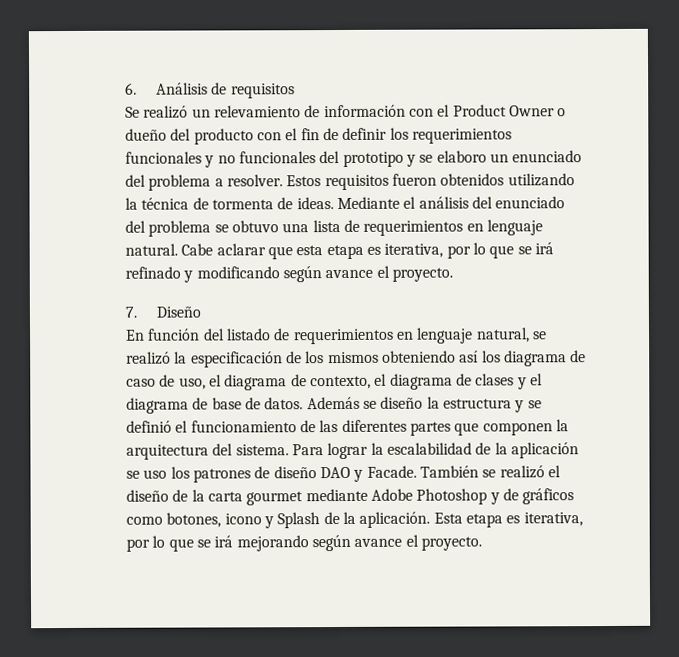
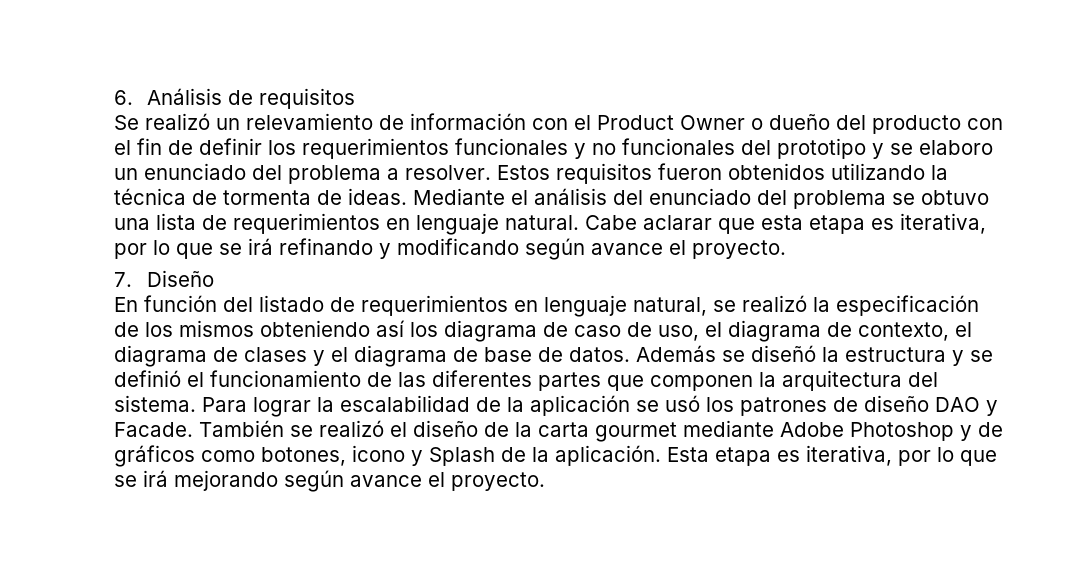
- Cabe aclarar que esta etapa es iterativa, por lo que se irá refinado y modificando según avance el proyecto.
+ Cabe aclarar que esta etapa es iterativa, por lo que se irá refinando y modificando según avance el proyecto.
- Además se diseño la estructura y se definió el funcionamiento de las diferentes partes que componen la arquitectura del sistema.
+ Además se diseñó la estructura y se definió el funcionamiento de las diferentes partes que componen la arquitectura del sistema.
- Para lograr la escalabilidad de la aplicación se uso los patrones de diseño DAO y Facade.
+ Para lograr la escalabilidad de la aplicación se usó los patrones de diseño DAO y Facade.

